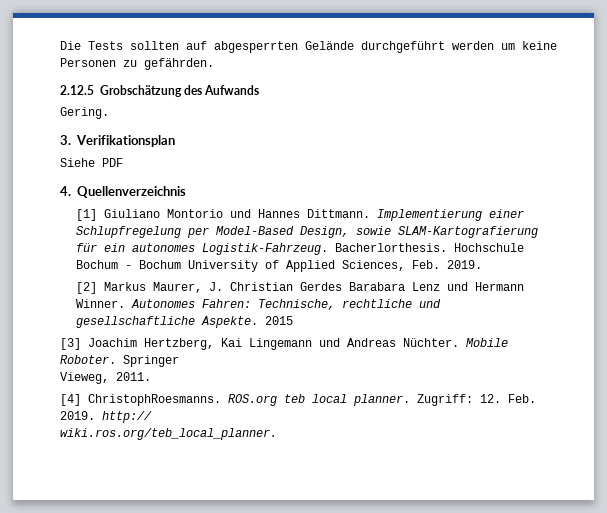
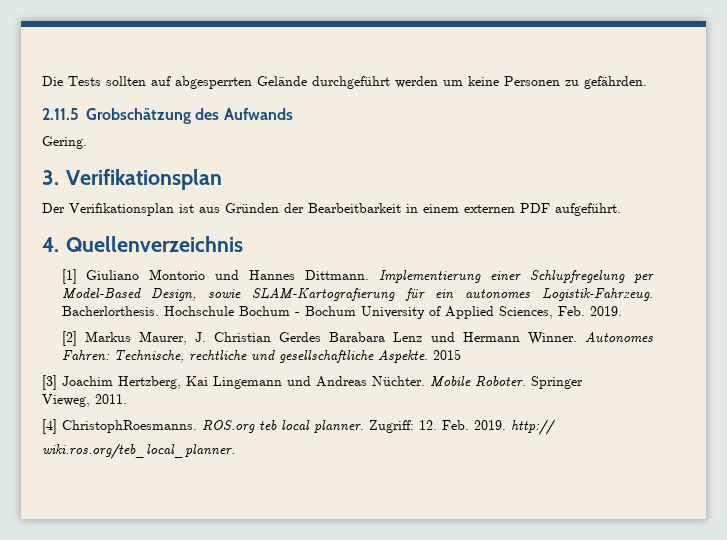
- 2.12.5 Grobschätzung des Aufwands
+ 2.11.5 Grobschätzung des Aufwands
- Siehe PDF
+ Der Verifikationsplan ist aus Gründen der Bearbeitbarkeit in einem externen PDF aufgeführt.

